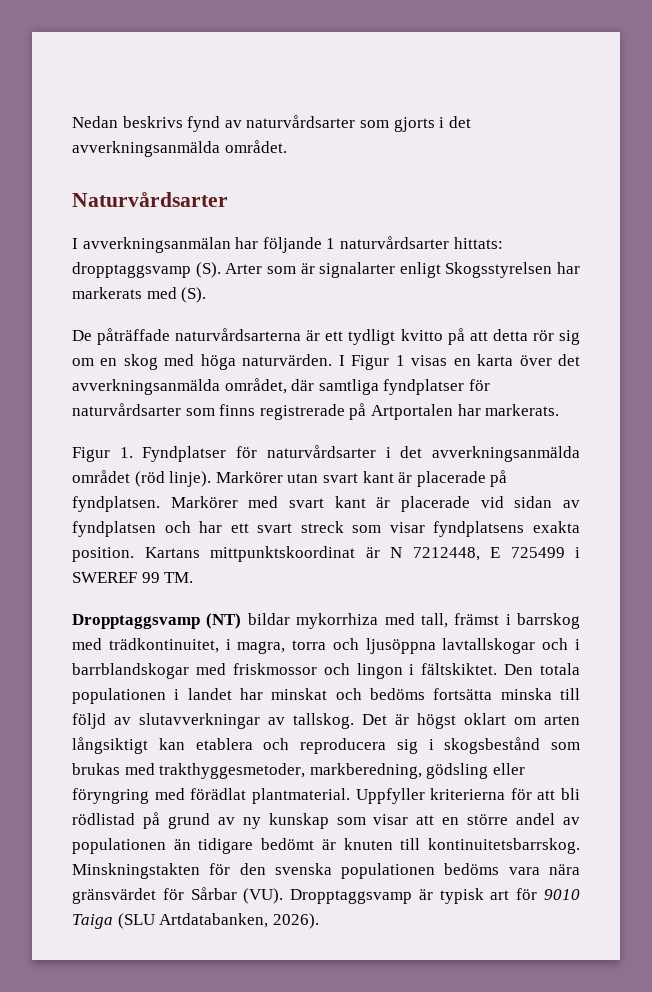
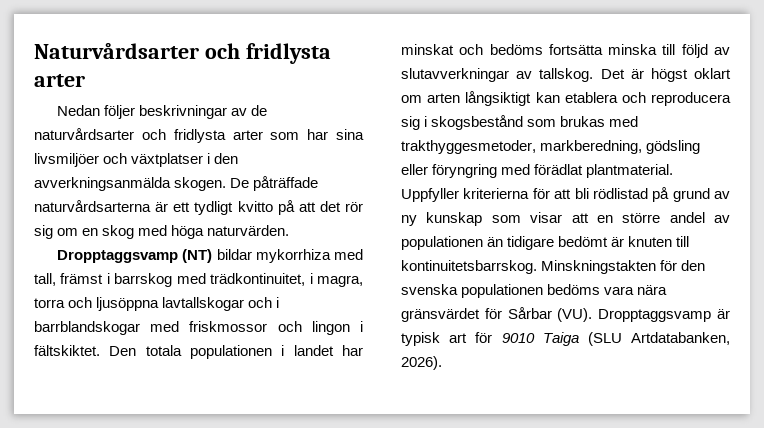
- Nedan beskrivs fynd av naturvårdsarter som gjorts i det avverkningsanmälda området.
- Naturvårdsarter
- I avverkningsanmälan har följande 1 naturvårdsarter hittats: dropptaggsvamp (S). Arter som är signalarter enligt Skogsstyrelsen har markerats med (S).
- De påträffade naturvårdsarterna är ett tydligt kvitto på att detta rör sig om en skog med höga naturvärden. I Figur 1 visas en karta över det avverkningsanmälda området, där samtliga fyndplatser för naturvårdsarter som finns registrerade på Artportalen har markerats.
- Figur 1. Fyndplatser för naturvårdsarter i det avverkningsanmälda området (röd linje). Markörer utan svart kant är placerade på fyndplatsen. Markörer med svart kant är placerade vid sidan av fyndplatsen och har ett svart streck som visar fyndplatsens exakta position. Kartans mittpunktskoordinat är N 7212448, E 725499 i SWEREF 99 TM.
+ Naturvårdsarter och fridlysta arter
+ Nedan följer beskrivningar av de naturvårdsarter och fridlysta arter som har sina livsmiljöer och växtplatser i den avverkningsanmälda skogen. De påträffade naturvårdsarterna är ett tydligt kvitto på att det rör sig om en skog med höga naturvärden.

